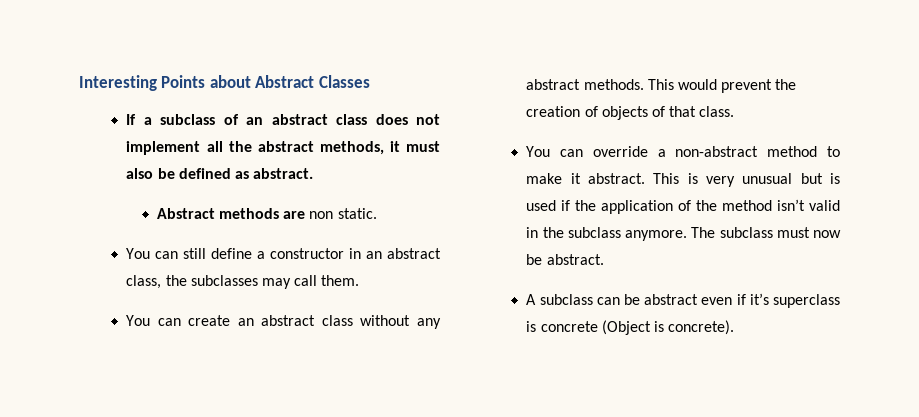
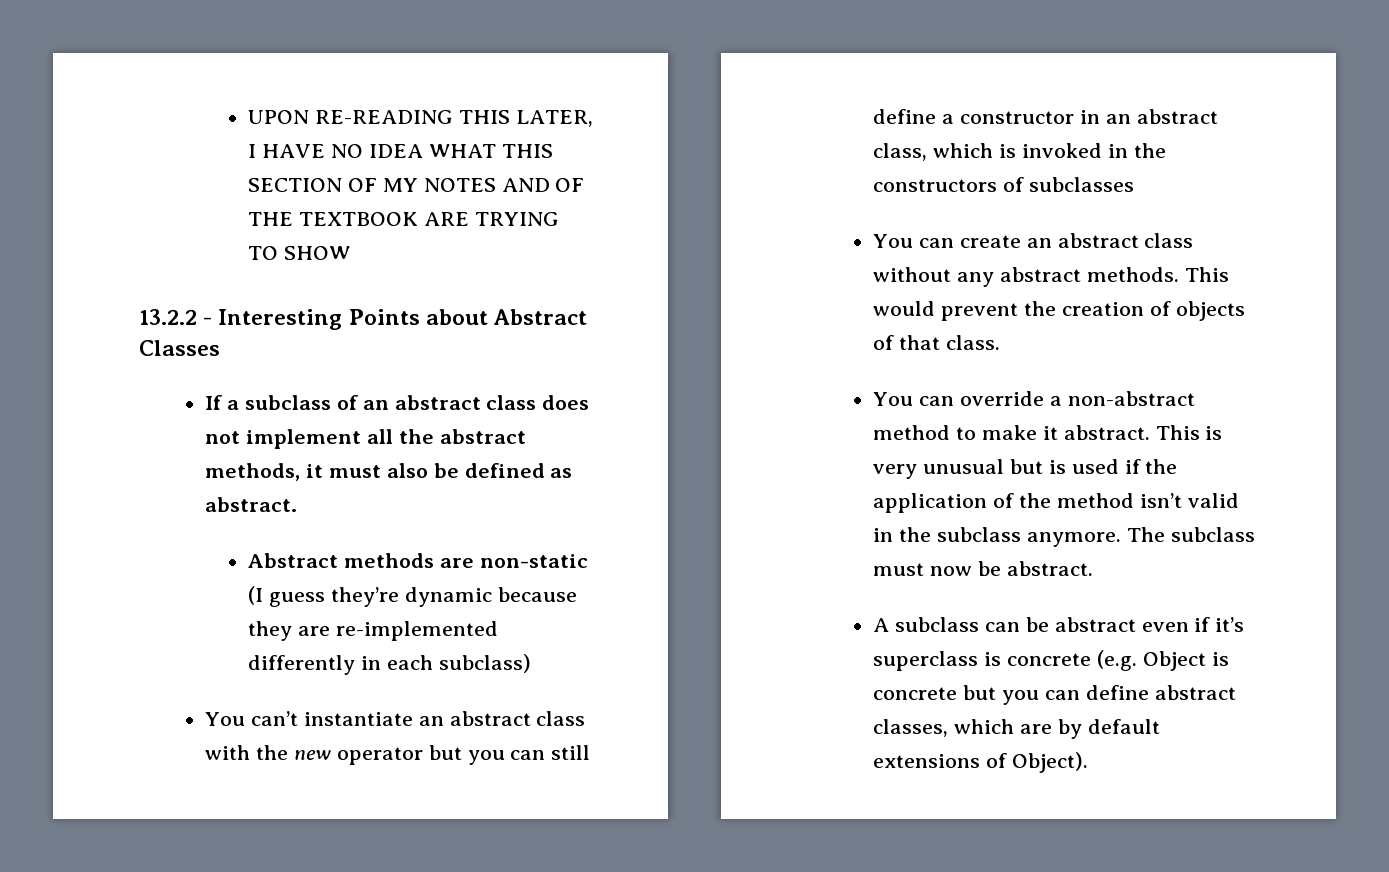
- Interesting Points about Abstract Classes
+ UPON RE-READING THIS LATER, I HAVE NO IDEA WHAT THIS SECTION OF MY NOTES AND OF THE TEXTBOOK ARE TRYING TO SHOW
+ 13.2.2 - Interesting Points about Abstract Classes
- Abstract methods are non static.
- You can still define a constructor in an abstract class, the subclasses may call them.
+ Abstract methods are non-static (I guess they’re dynamic because they are re-implemented differently in each subclass)
+ You can’t instantiate an abstract class with the new operator but you can still define a constructor in an abstract class, which is invoked in the constructors of subclasses
- A subclass can be abstract even if it’s superclass is concrete (Object is concrete).
+ A subclass can be abstract even if it’s superclass is concrete (e.g. Object is concrete but you can define abstract classes, which are by default extensions of Object).

